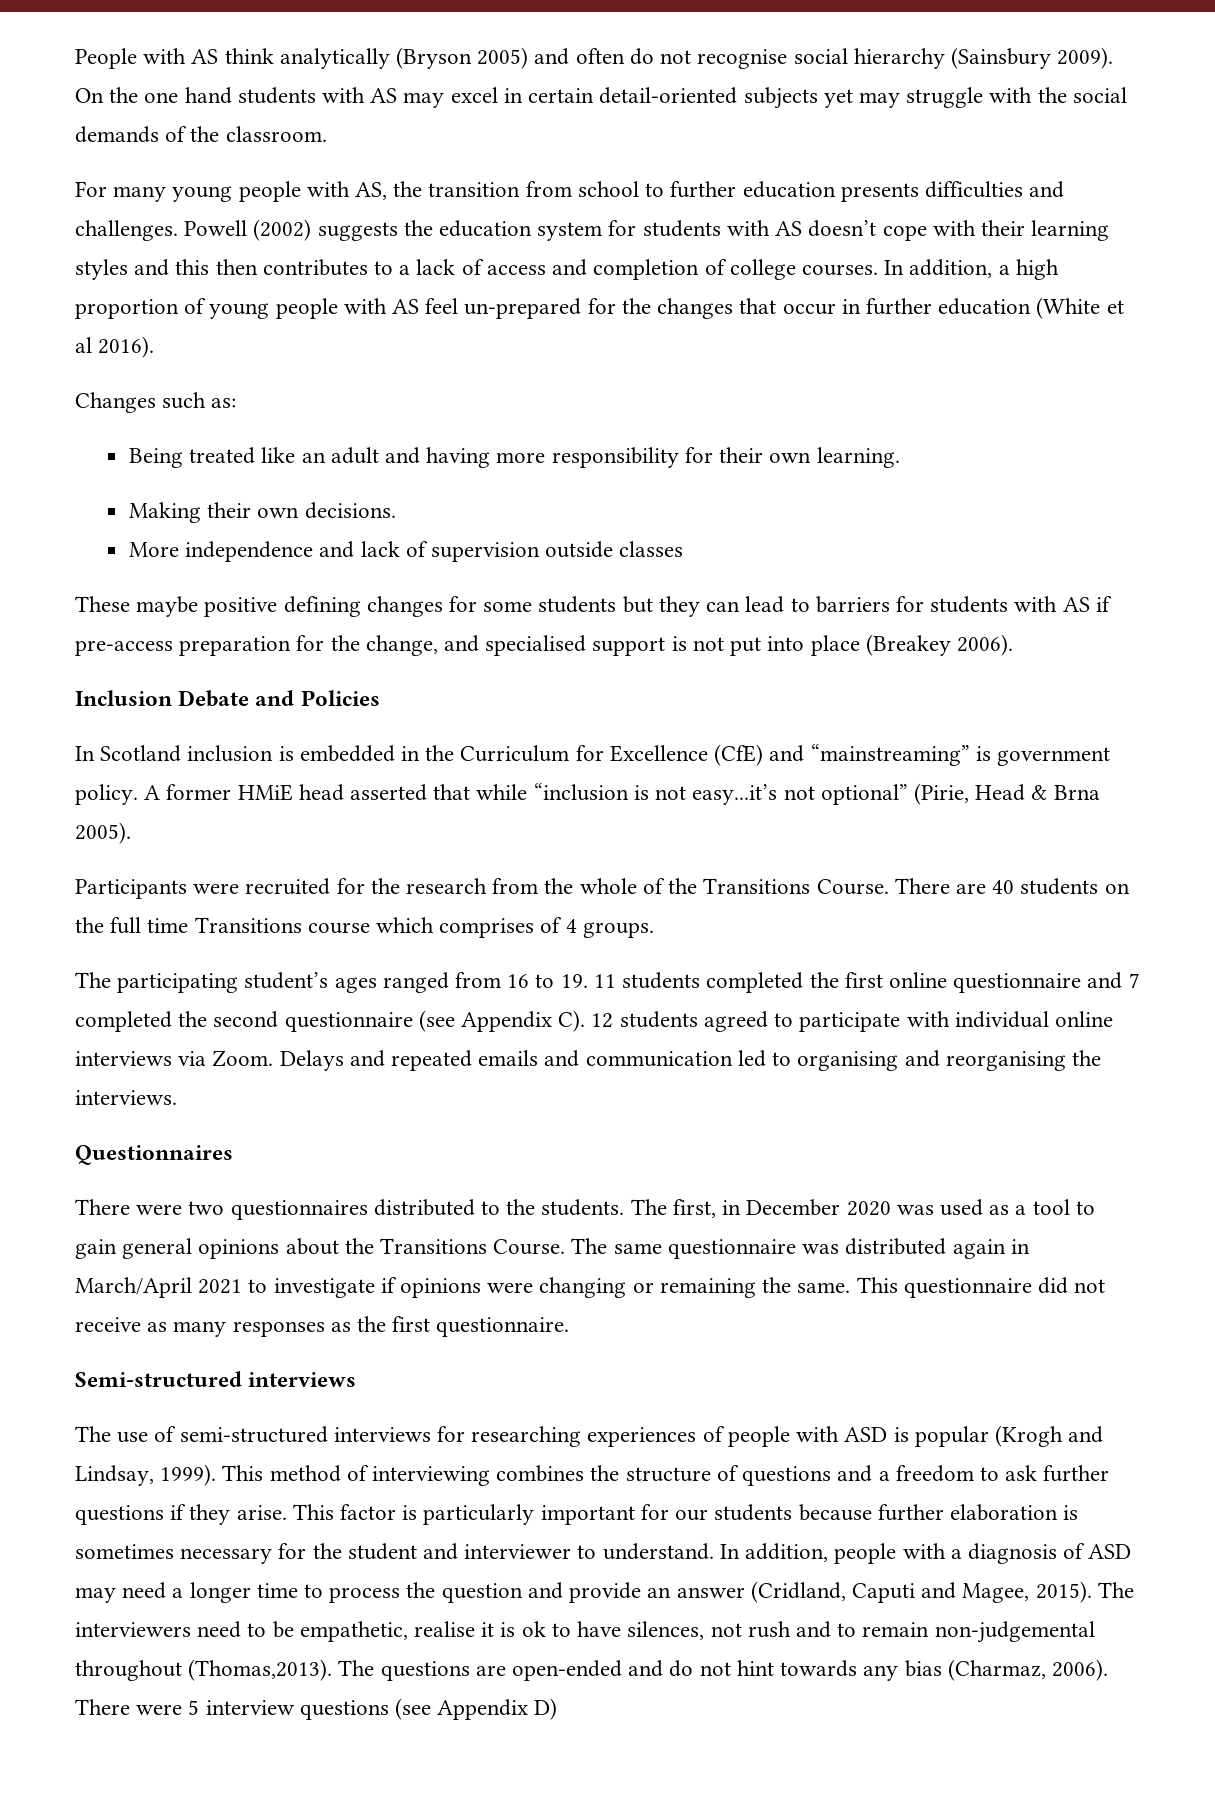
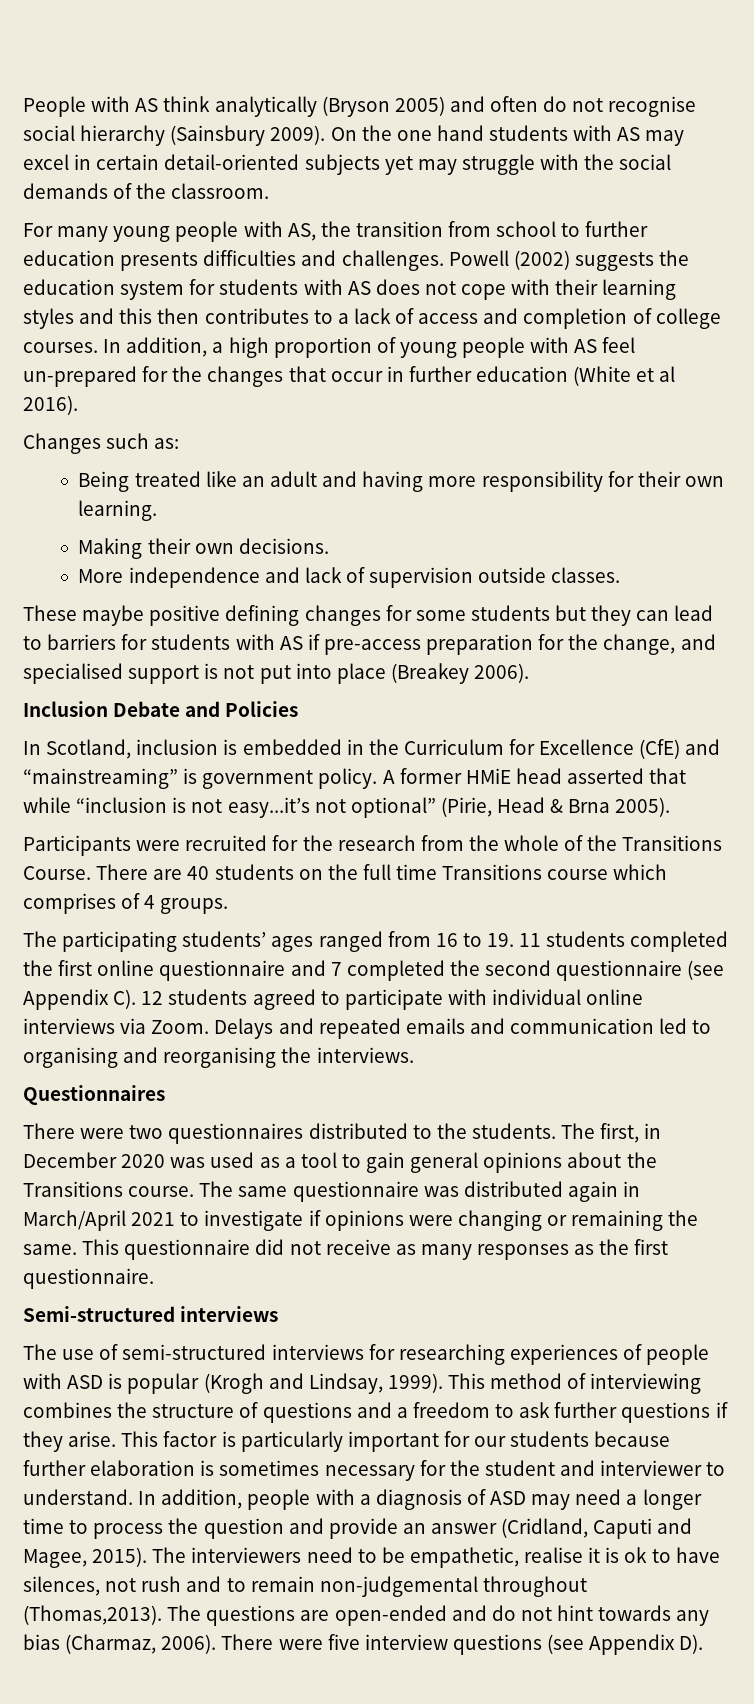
- Powell (2002) suggests the education system for students with AS doesn’t cope with their learning styles and this then contributes to a lack of access and completion of college courses.
+ Powell (2002) suggests the education system for students with AS does not cope with their learning styles and this then contributes to a lack of access and completion of college courses.
- More independence and lack of supervision outside classes
+ More independence and lack of supervision outside classes.
- In Scotland inclusion is embedded in the Curriculum for Excellence (CfE) and “mainstreaming” is government policy.
+ In Scotland, inclusion is embedded in the Curriculum for Excellence (CfE) and “mainstreaming” is government policy.
- The participating student’s ages ranged from 16 to 19. 11 students completed the first online questionnaire and 7 completed the second questionnaire (see Appendix C). 12 students agreed to participate with individual online interviews via Zoom.
+ The participating students’ ages ranged from 16 to 19. 11 students completed the first online questionnaire and 7 completed the second questionnaire (see Appendix C). 12 students agreed to participate with individual online interviews via Zoom.
- The first, in December 2020 was used as a tool to gain general opinions about the Transitions Course.
+ The first, in December 2020 was used as a tool to gain general opinions about the Transitions course.
- There were 5 interview questions (see Appendix D)
+ There were five interview questions (see Appendix D).

